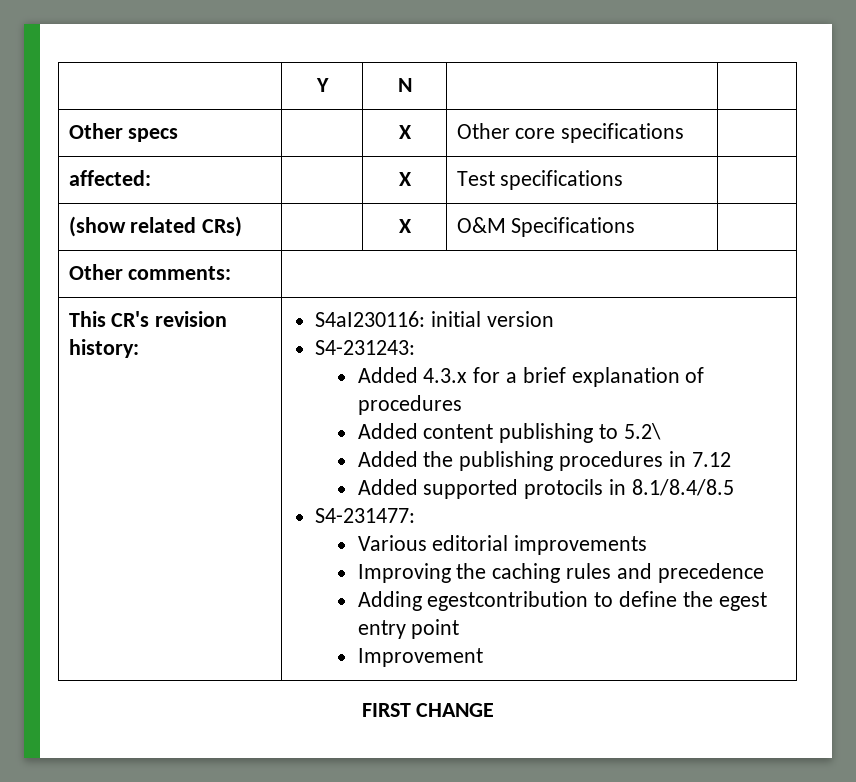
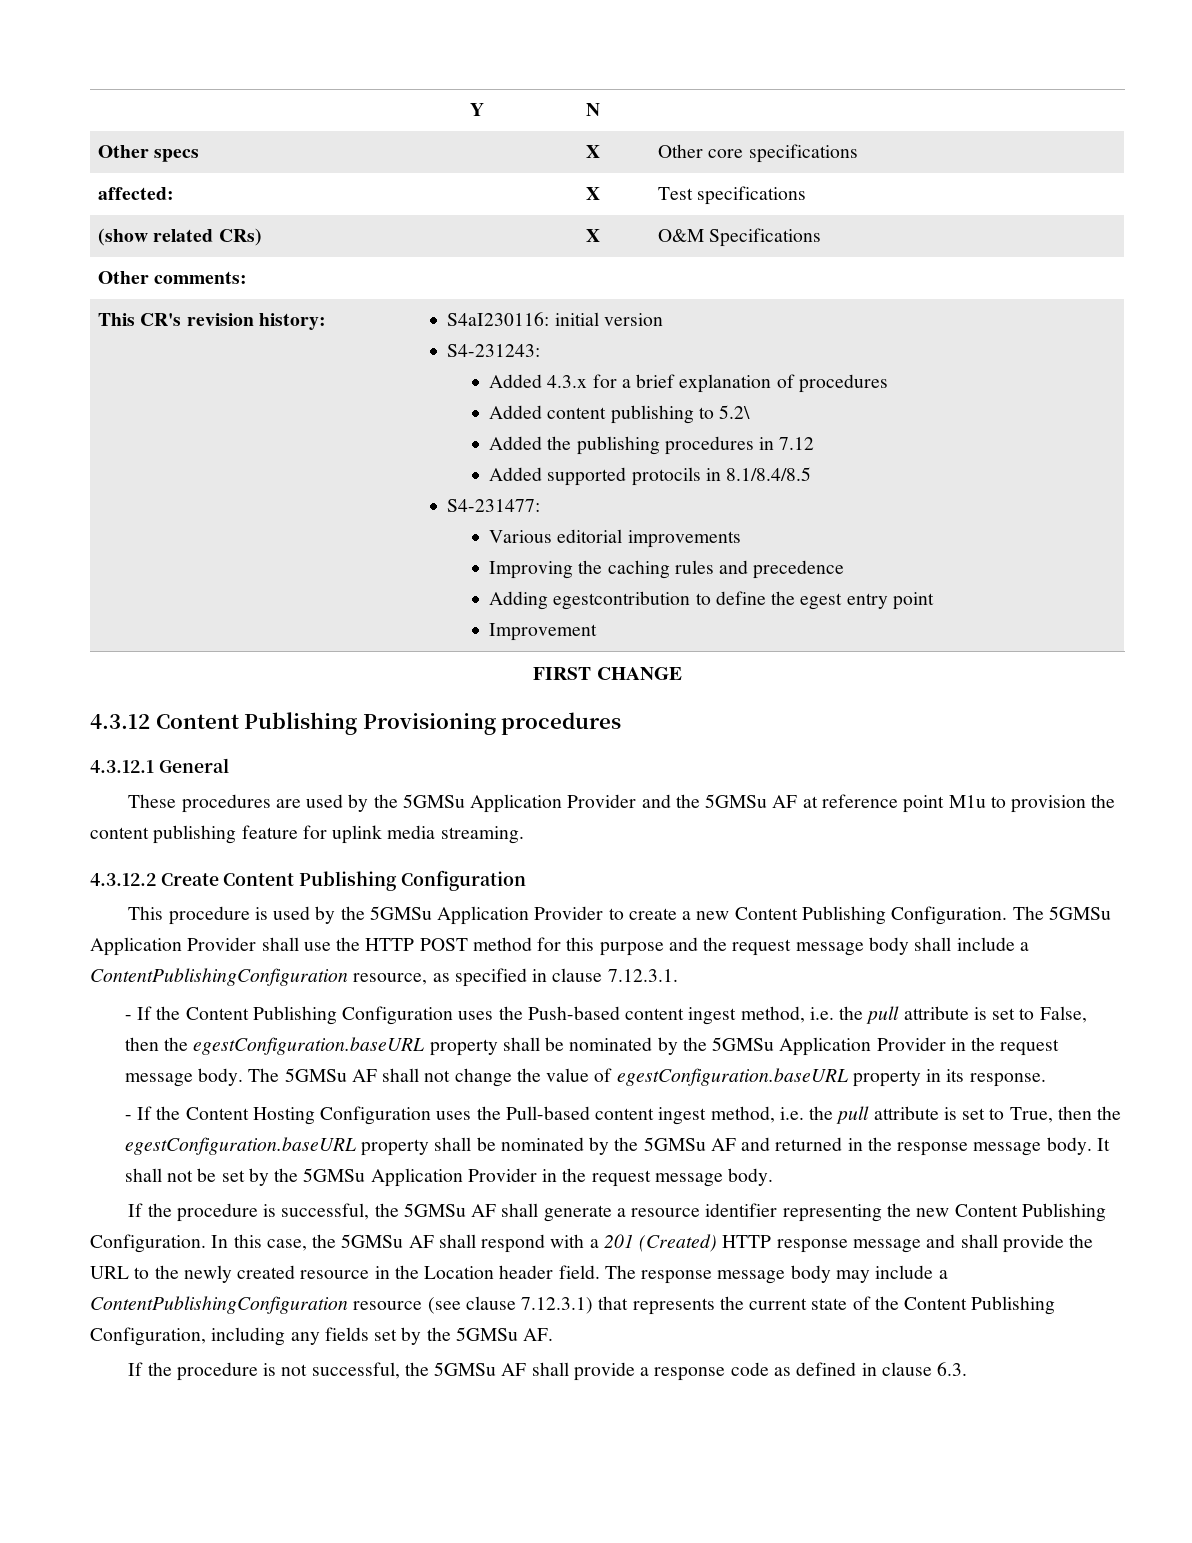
+ 4.3.12 Content Publishing Provisioning procedures
+ 4.3.12.1 General
+ These procedures are used by the 5GMSu Application Provider and the 5GMSu AF at reference point M1u to provision the content publishing feature for uplink media streaming.
+ 4.3.12.2 Create Content Publishing Configuration
+ This procedure is used by the 5GMSu Application Provider to create a new Content Publishing Configuration. The 5GMSu Application Provider shall use the HTTP POST method for this purpose and the request message body shall include a ContentPublishingConfiguration resource, as specified in clause 7.12.3.1.
+ - If the Content Publishing Configuration uses the Push-based content ingest method, i.e. the pull attribute is set to False, then the egestConfiguration.baseURL property shall be nominated by the 5GMSu Application Provider in the request message body. The 5GMSu AF shall not change the value of egestConfiguration.baseURL property in its response.
+ - If the Content Hosting Configuration uses the Pull-based content ingest method, i.e. the pull attribute is set to True, then the egestConfiguration.baseURL property shall be nominated by the 5GMSu AF and returned in the response message body. It shall not be set by the 5GMSu Application Provider in the request message body.
+ If the procedure is successful, the 5GMSu AF shall generate a resource identifier representing the new Content Publishing Configuration. In this case, the 5GMSu AF shall respond with a 201 (Created) HTTP response message and shall provide the URL to the newly created resource in the Location header field. The response message body may include a ContentPublishingConfiguration resource (see clause 7.12.3.1) that represents the current state of the Content Publishing Configuration, including any fields set by the 5GMSu AF.
+ If the procedure is not successful, the 5GMSu AF shall provide a response code as defined in clause 6.3.

